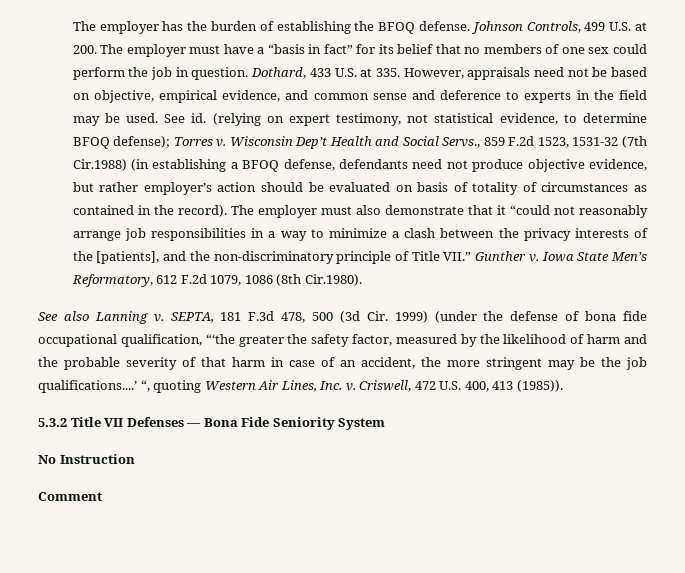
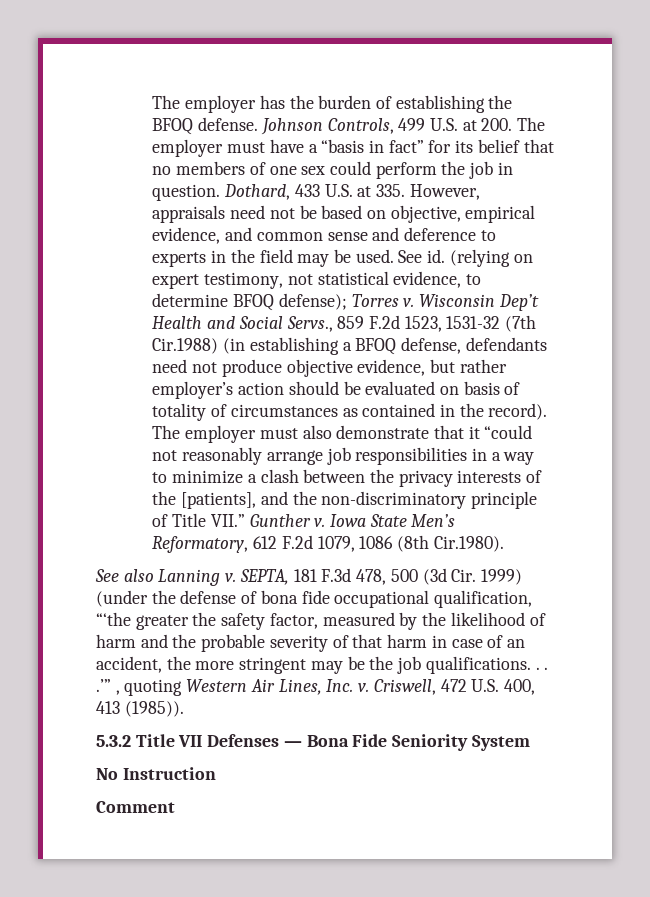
- SEPTA, 181 F.3d 478, 500 (3d Cir. 1999) (under the defense of bona fide occupational qualification, “‘the greater the safety factor, measured by the likelihood of harm and the probable severity of that harm in case of an accident, the more stringent may be the job qualifications....’ “, quoting Western Air Lines, Inc. v.
+ SEPTA, 181 F.3d 478, 500 (3d Cir. 1999) (under the defense of bona fide occupational qualification, “‘the greater the safety factor, measured by the likelihood of harm and the probable severity of that harm in case of an accident, the more stringent may be the job qualifications. . . .’” , quoting Western Air Lines, Inc. v.

